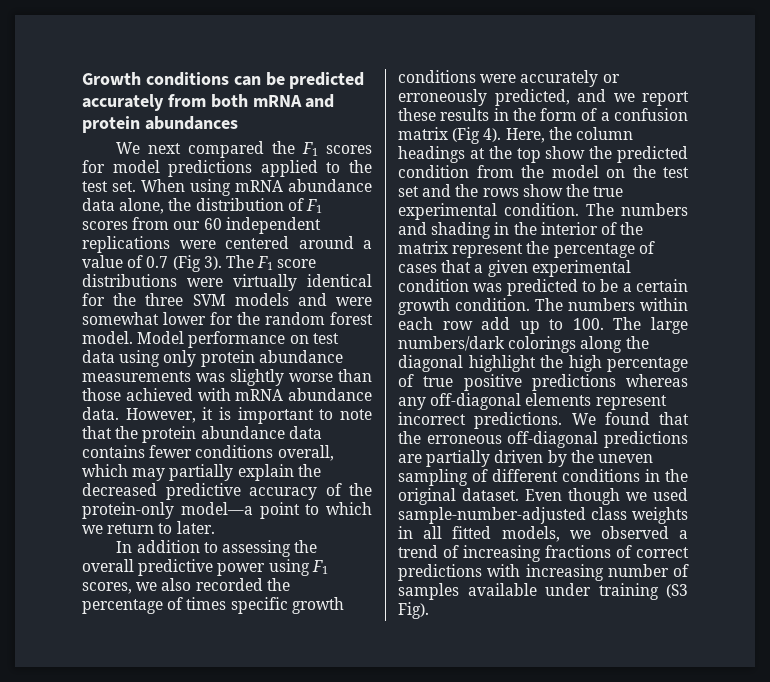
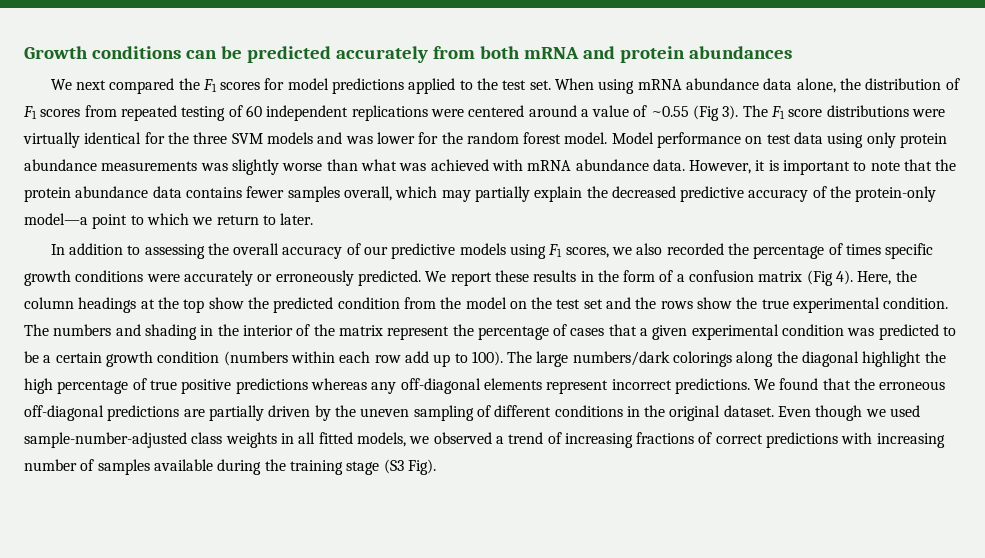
- When using mRNA abundance data alone, the distribution of F1 scores from our 60 independent replications were centered around a value of 0.7 (Fig 3).
+ When using mRNA abundance data alone, the distribution of F1 scores from repeated testing of 60 independent replications were centered around a value of ~0.55 (Fig 3).
- The F1 score distributions were virtually identical for the three SVM models and were somewhat lower for the random forest model.
+ The F1 score distributions were virtually identical for the three SVM models and was lower for the random forest model.
- Model performance on test data using only protein abundance measurements was slightly worse than those achieved with mRNA abundance data.
+ Model performance on test data using only protein abundance measurements was slightly worse than what was achieved with mRNA abundance data.
- However, it is important to note that the protein abundance data contains fewer conditions overall, which may partially explain the decreased predictive accuracy of the protein-only model—a point to which we return to later.
+ However, it is important to note that the protein abundance data contains fewer samples overall, which may partially explain the decreased predictive accuracy of the protein-only model—a point to which we return to later.
- In addition to assessing the overall predictive power using F1 scores, we also recorded the percentage of times specific growth conditions were accurately or erroneously predicted, and we report these results in the form of a confusion matrix (Fig 4).
+ In addition to assessing the overall accuracy of our predictive models using F1 scores, we also recorded the percentage of times specific growth conditions were accurately or erroneously predicted. We report these results in the form of a confusion matrix (Fig 4).
- The numbers and shading in the interior of the matrix represent the percentage of cases that a given experimental condition was predicted to be a certain growth condition. The numbers within each row add up to 100. The large numbers/dark colorings along the diagonal highlight the high percentage of true positive predictions whereas any off-diagonal elements represent incorrect predictions.
+ The numbers and shading in the interior of the matrix represent the percentage of cases that a given experimental condition was predicted to be a certain growth condition (numbers within each row add up to 100). The large numbers/dark colorings along the diagonal highlight the high percentage of true positive predictions whereas any off-diagonal elements represent incorrect predictions.
- Even though we used sample-number-adjusted class weights in all fitted models, we observed a trend of increasing fractions of correct predictions with increasing number of samples available under training (S3 Fig).
+ Even though we used sample-number-adjusted class weights in all fitted models, we observed a trend of increasing fractions of correct predictions with increasing number of samples available during the training stage (S3 Fig).

